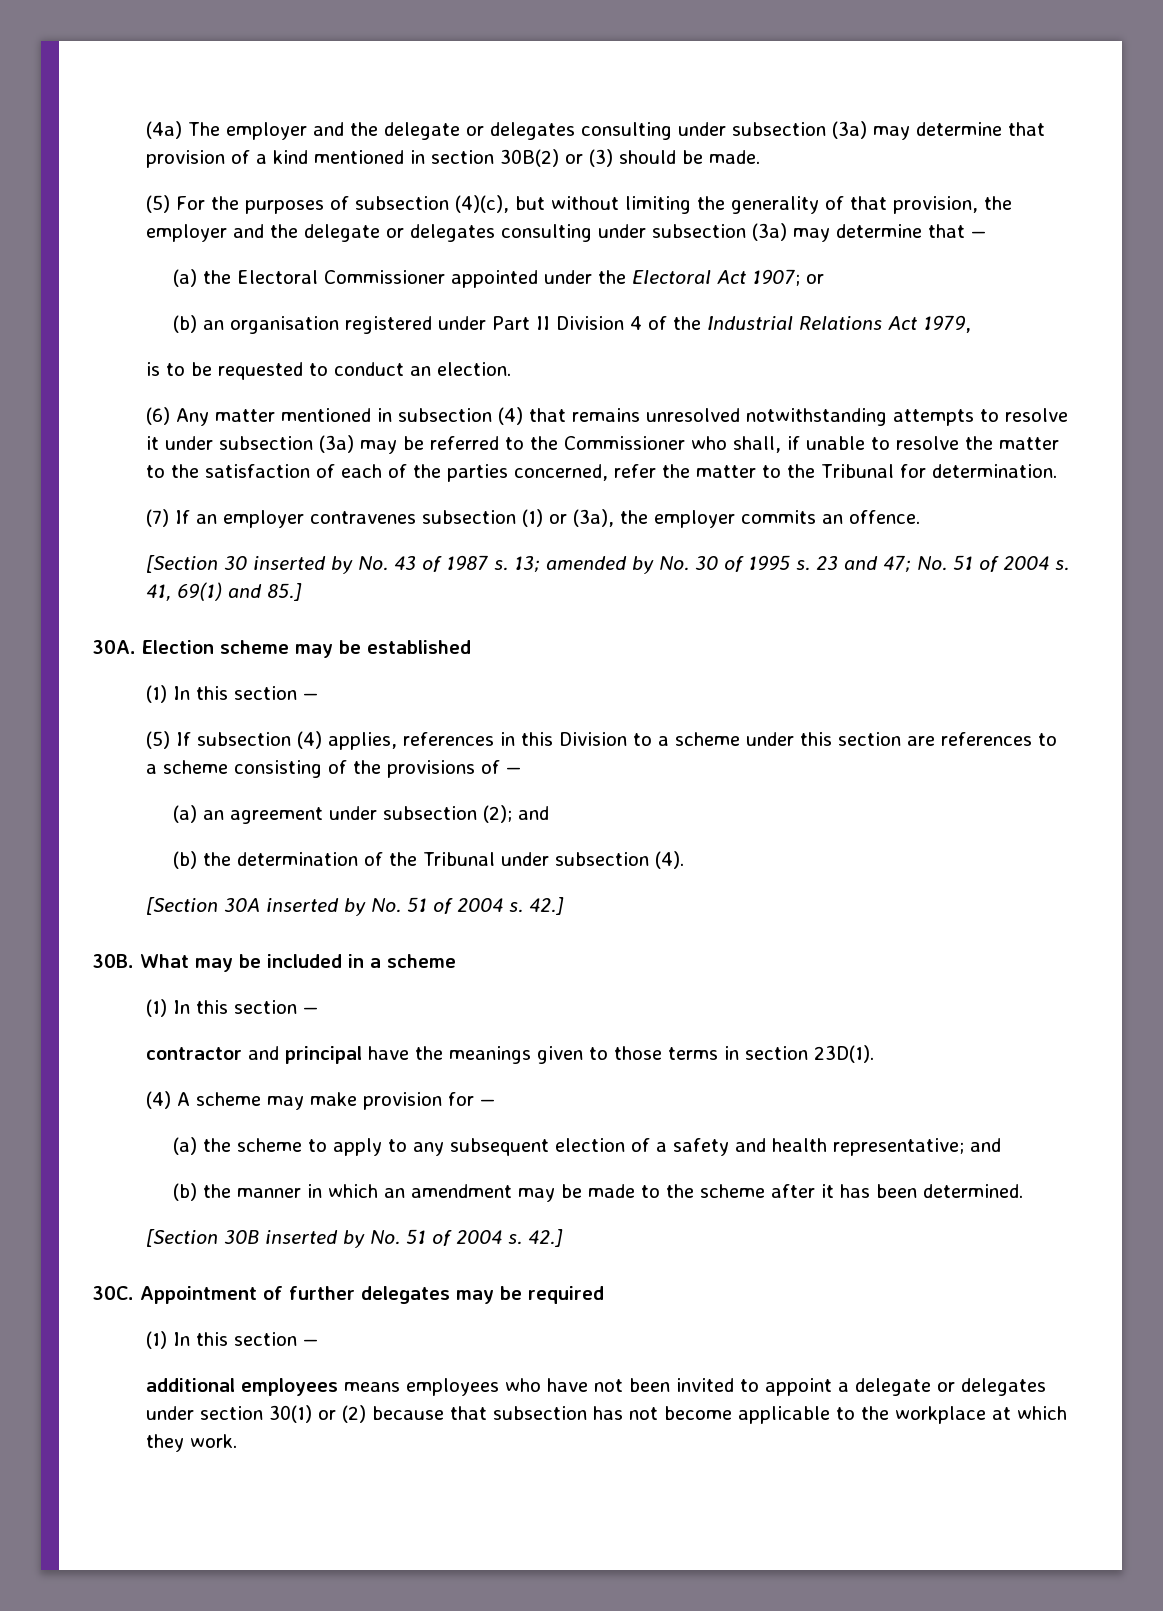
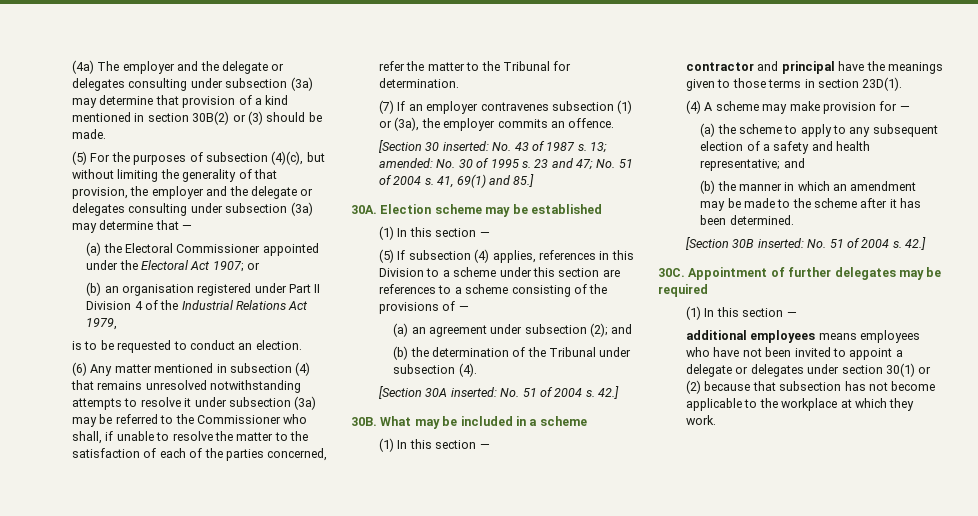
- [Section 30 inserted by No. 43 of 1987 s.
+ [Section 30 inserted: No. 43 of 1987 s.
- 13; amended by No. 30 of 1995 s.
+ 13; amended: No. 30 of 1995 s.
- [Section 30A inserted by No. 51 of 2004 s.
+ [Section 30A inserted: No. 51 of 2004 s.
- [Section 30B inserted by No. 51 of 2004 s.
+ [Section 30B inserted: No. 51 of 2004 s.

